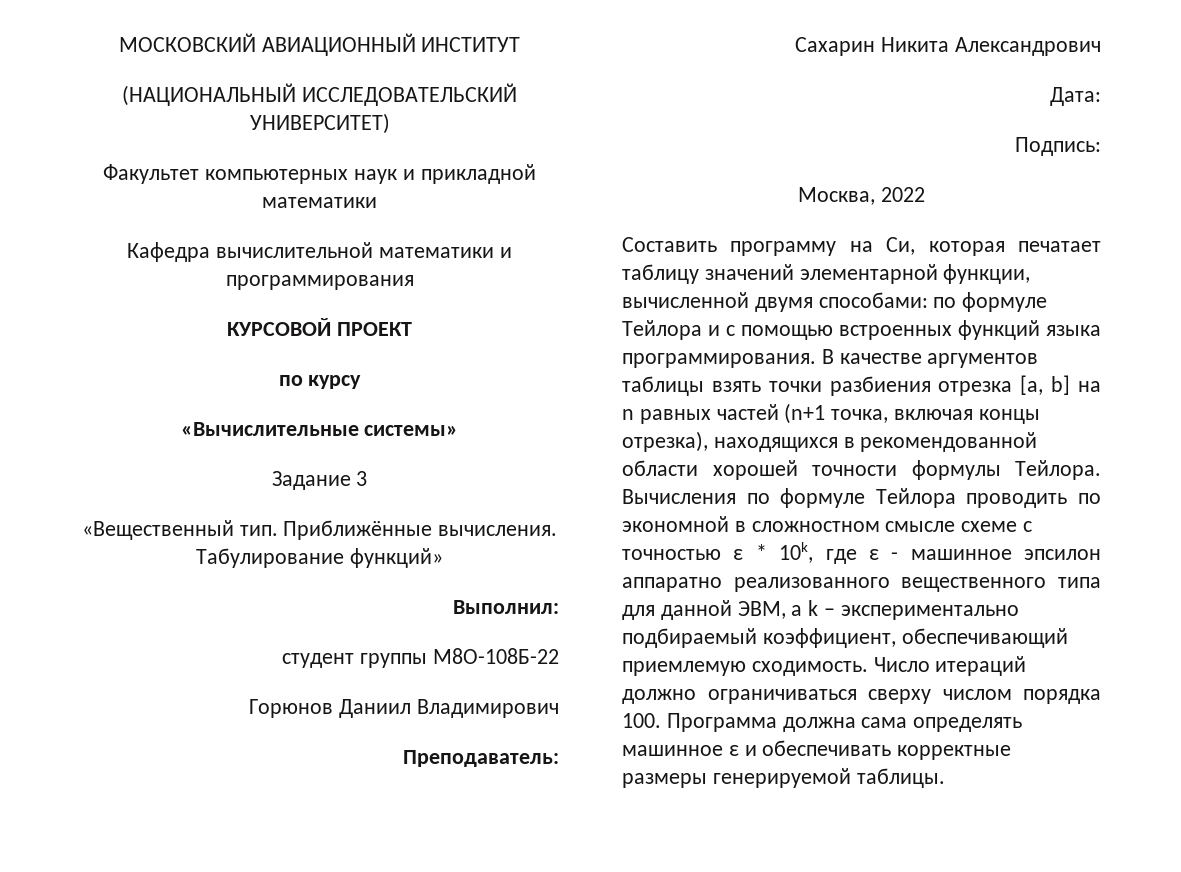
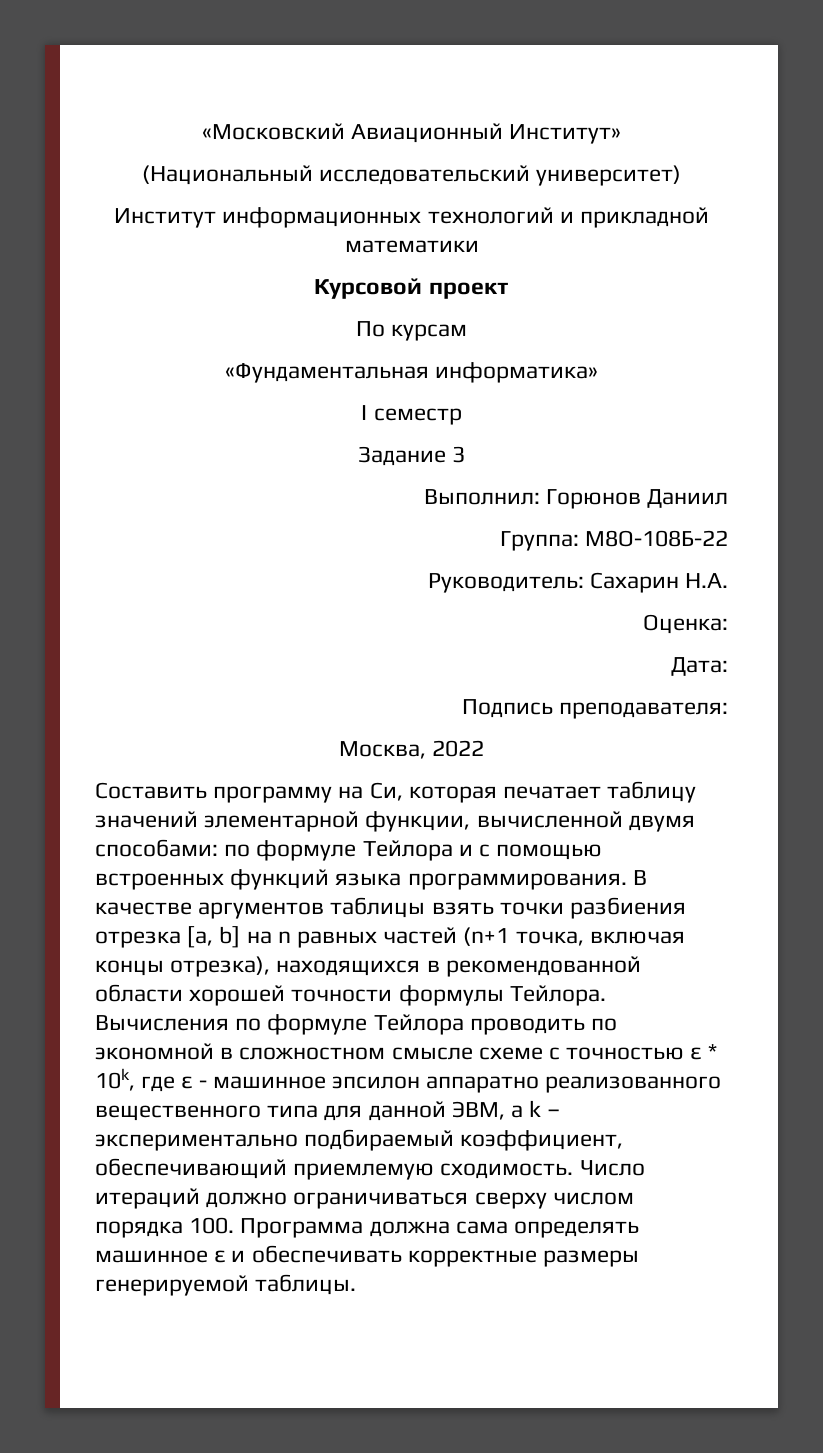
- МОСКОВСКИЙ АВИАЦИОННЫЙ ИНСТИТУТ
- (НАЦИОНАЛЬНЫЙ ИССЛЕДОВАТЕЛЬСКИЙ УНИВЕРСИТЕТ)
- Факультет компьютерных наук и прикладной математики
- Кафедра вычислительной математики и программирования
- КУРСОВОЙ ПРОЕКТ
- по курсу
- «Вычислительные системы»
+ «Московский Авиационный Институт»
+ (Национальный исследовательский университет)
+ Институт информационных технологий и прикладной математики
+ Курсовой проект
+ По курсам
+ «Фундаментальная информатика»
+ I семестр
  Задание 3
- «Вещественный тип. Приближённые вычисления. Табулирование функций»
- Выполнил:
- студент группы М8О-108Б-22
- Горюнов Даниил Владимирович
- Преподаватель:
- Сахарин Никита Александрович
+ Выполнил: Горюнов Даниил
+ Группа: М8О-108Б-22
+ Руководитель: Сахарин Н.А.
+ Оценка:
- Подпись:
+ Подпись преподавателя:

